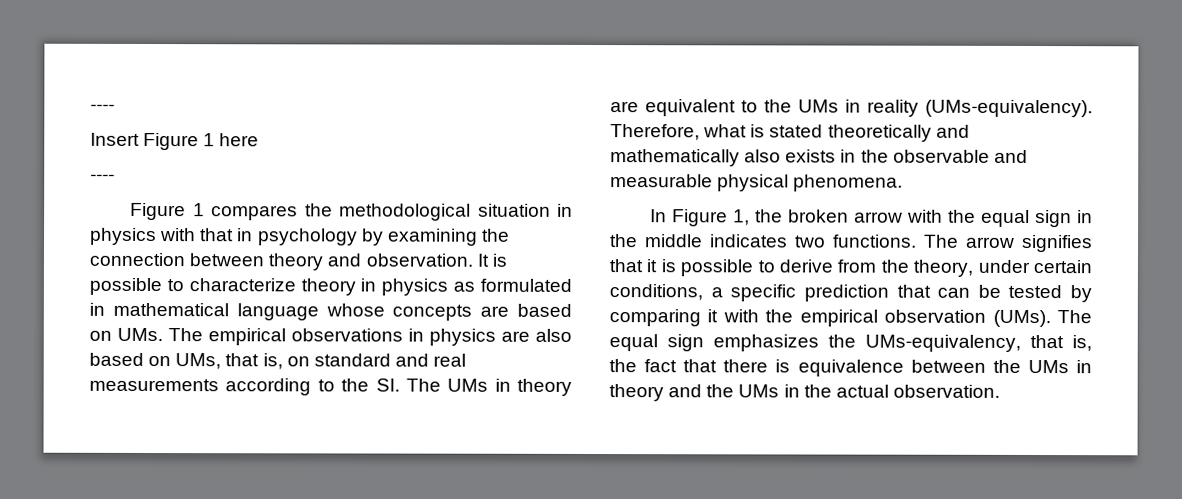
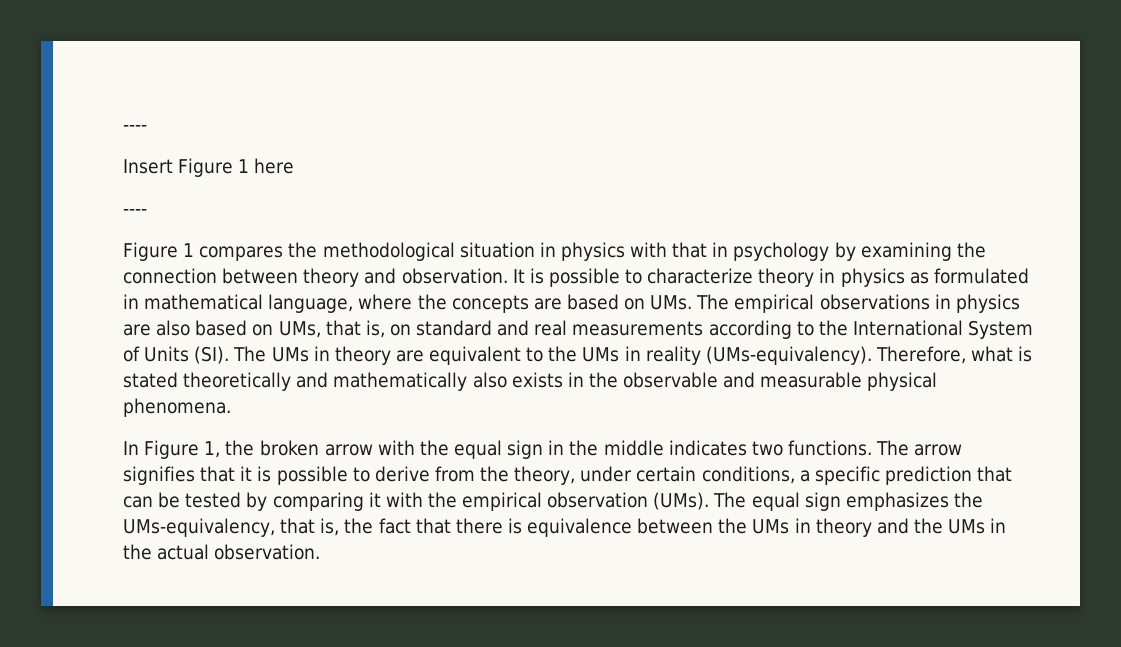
- It is possible to characterize theory in physics as formulated in mathematical language whose concepts are based on UMs. The empirical observations in physics are also based on UMs, that is, on standard and real measurements according to the SI. The UMs in theory are equivalent to the UMs in reality (UMs-equivalency).
+ It is possible to characterize theory in physics as formulated in mathematical language, where the concepts are based on UMs. The empirical observations in physics are also based on UMs, that is, on standard and real measurements according to the International System of Units (SI). The UMs in theory are equivalent to the UMs in reality (UMs-equivalency).

